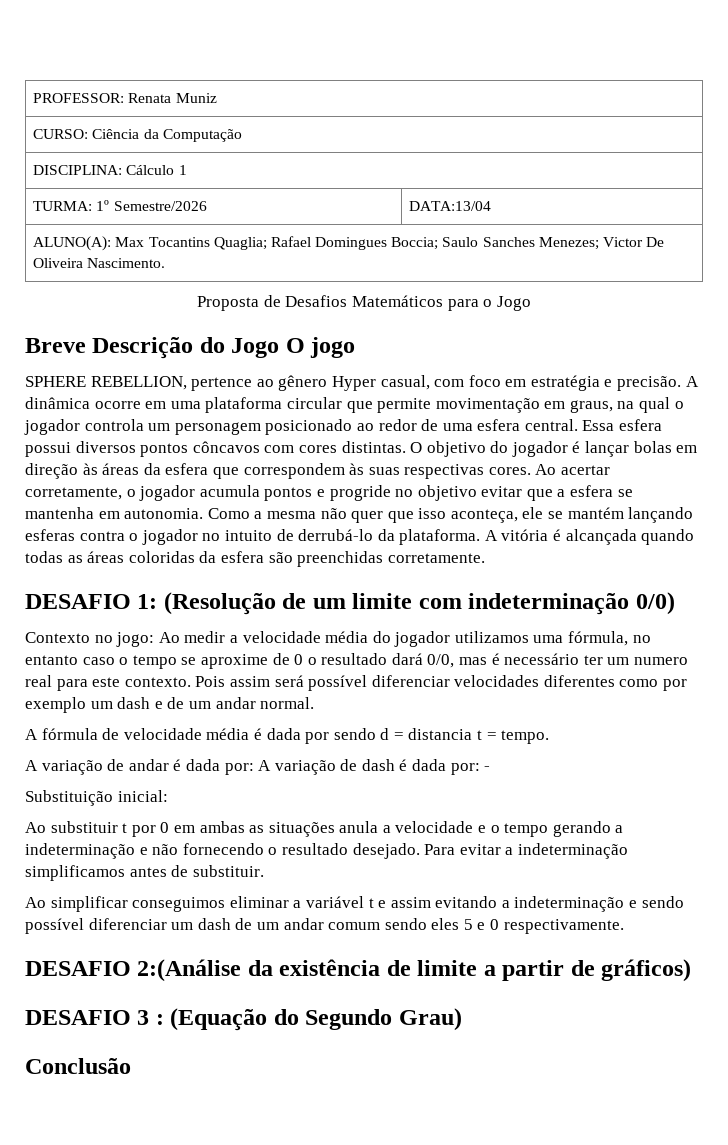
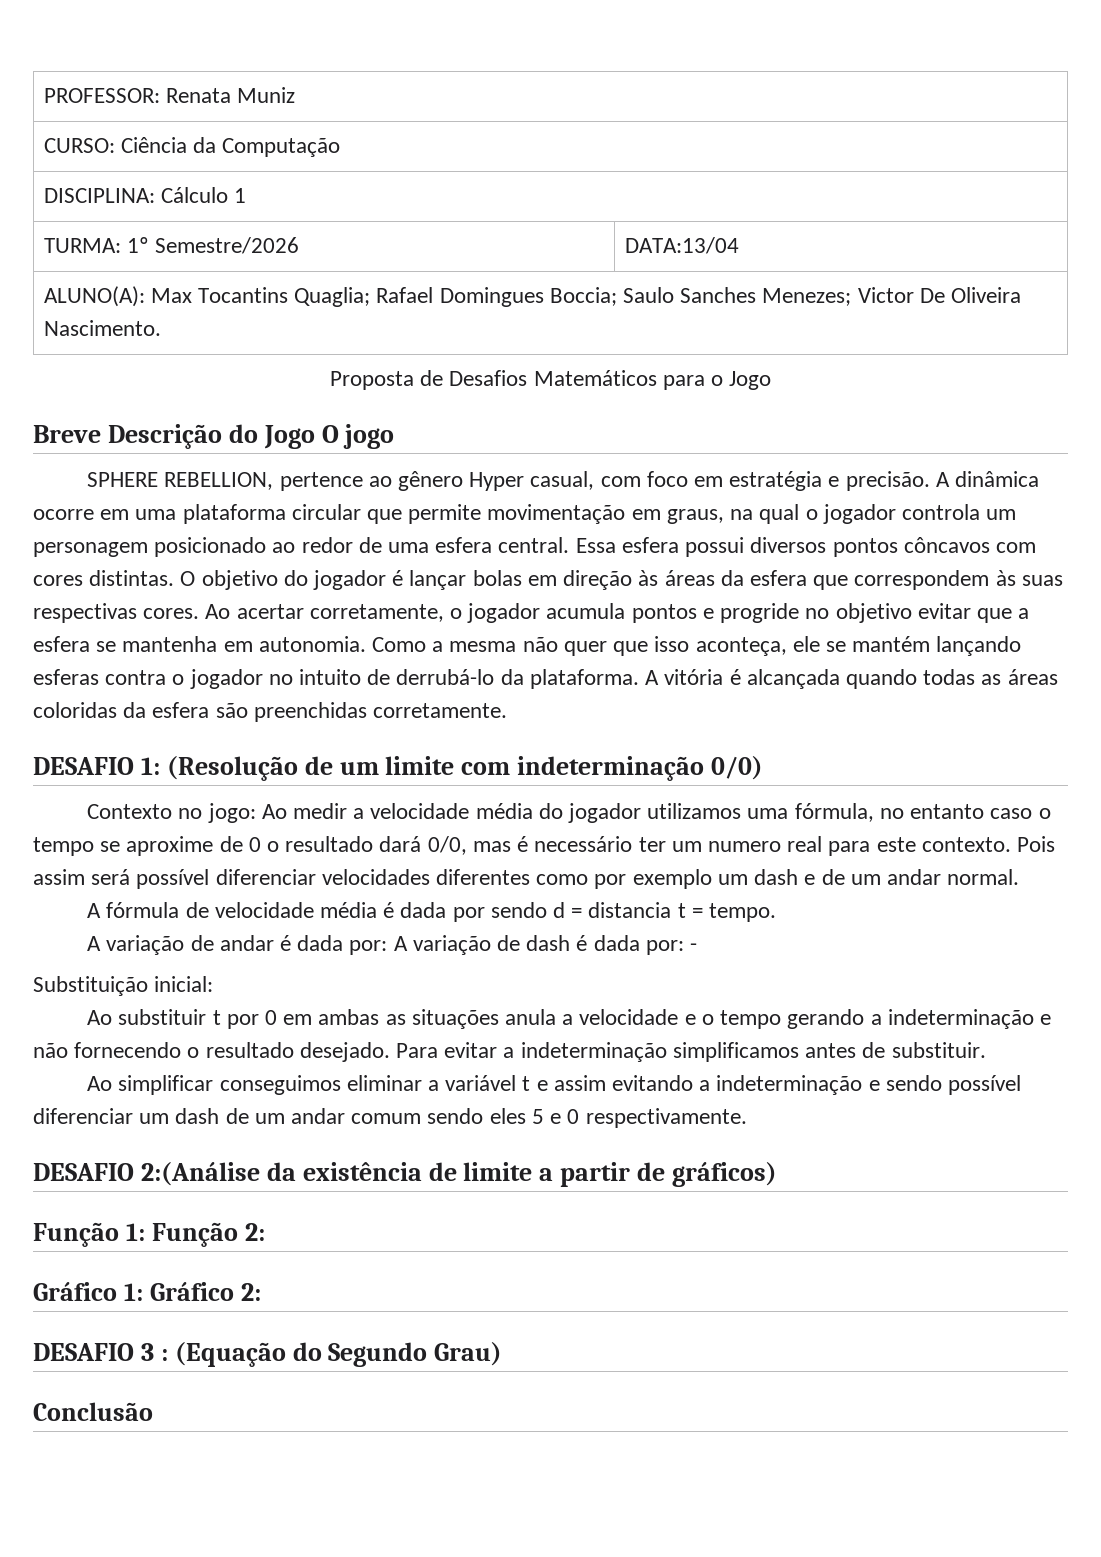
+ Função 1: Função 2:
+ Gráfico 1: Gráfico 2:

